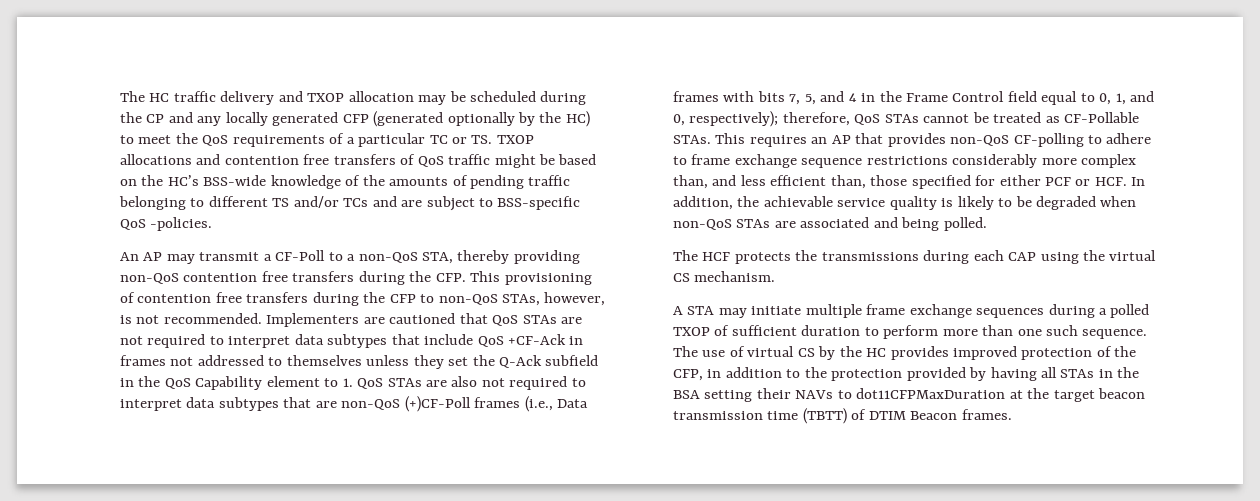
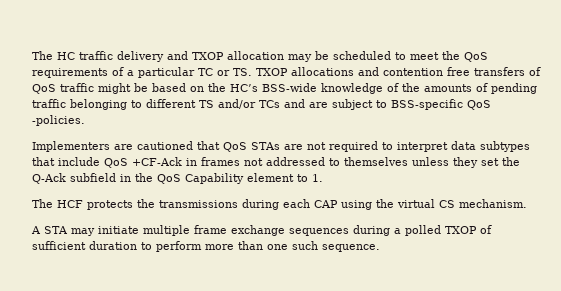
- The HC traffic delivery and TXOP allocation may be scheduled during the CP and any locally generated CFP (generated optionally by the HC) to meet the QoS requirements of a particular TC or TS. TXOP allocations and contention free transfers of QoS traffic might be based on the HC’s BSS-wide knowledge of the amounts of pending traffic belonging to different TS and/or TCs and are subject to BSS-specific QoS -policies.
+ The HC traffic delivery and TXOP allocation may be scheduled to meet the QoS requirements of a particular TC or TS. TXOP allocations and contention free transfers of QoS traffic might be based on the HC’s BSS-wide knowledge of the amounts of pending traffic belonging to different TS and/or TCs and are subject to BSS-specific QoS -policies.
- An AP may transmit a CF-Poll to a non-QoS STA, thereby providing non-QoS contention free transfers during the CFP. This provisioning of contention free transfers during the CFP to non-QoS STAs, however, is not recommended. Implementers are cautioned that QoS STAs are not required to interpret data subtypes that include QoS +CF-Ack in frames not addressed to themselves unless they set the Q-Ack subfield in the QoS Capability element to 1. QoS STAs are also not required to interpret data subtypes that are non-QoS (+)CF-Poll frames (i.e., Data frames with bits 7, 5, and 4 in the Frame Control field equal to 0, 1, and 0, respectively); therefore, QoS STAs cannot be treated as CF-Pollable STAs. This requires an AP that provides non-QoS CF-polling to adhere to frame exchange sequence restrictions considerably more complex than, and less efficient than, those specified for either PCF or HCF. In addition, the achievable service quality is likely to be degraded when non-QoS STAs are associated and being polled.
+ Implementers are cautioned that QoS STAs are not required to interpret data subtypes that include QoS +CF-Ack in frames not addressed to themselves unless they set the Q-Ack subfield in the QoS Capability element to 1.
- The use of virtual CS by the HC provides improved protection of the CFP, in addition to the protection provided by having all STAs in the BSA setting their NAVs to dot11CFPMaxDuration at the target beacon transmission time (TBTT) of DTIM Beacon frames.

